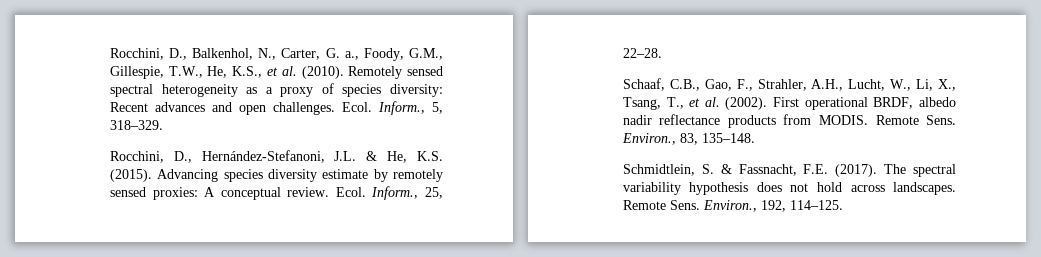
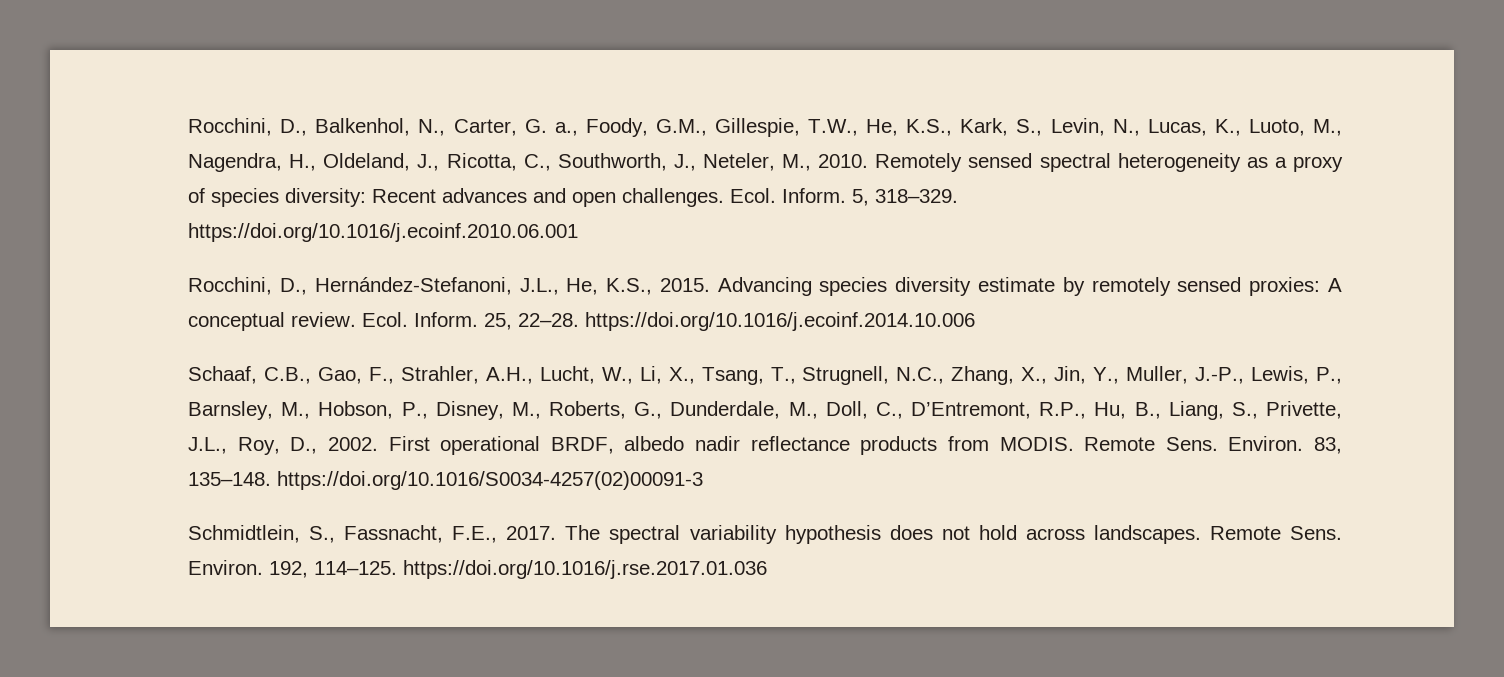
- Rocchini, D., Balkenhol, N., Carter, G. a., Foody, G.M., Gillespie, T.W., He, K.S., et al. (2010).
+ Rocchini, D., Balkenhol, N., Carter, G. a., Foody, G.M., Gillespie, T.W., He, K.S., Kark, S., Levin, N., Lucas, K., Luoto, M., Nagendra, H., Oldeland, J., Ricotta, C., Southworth, J., Neteler, M., 2010.
- Inform., 5, 318–329.
+ Inform. 5, 318–329. https://doi.org/10.1016/j.ecoinf.2010.06.001
- Rocchini, D., Hernández-Stefanoni, J.L. & He, K.S. (2015).
+ Rocchini, D., Hernández-Stefanoni, J.L., He, K.S., 2015.
- Inform., 25, 22–28.
+ Inform. 25, 22–28. https://doi.org/10.1016/j.ecoinf.2014.10.006
- Schaaf, C.B., Gao, F., Strahler, A.H., Lucht, W., Li, X., Tsang, T., et al. (2002).
+ Schaaf, C.B., Gao, F., Strahler, A.H., Lucht, W., Li, X., Tsang, T., Strugnell, N.C., Zhang, X., Jin, Y., Muller, J.-P., Lewis, P., Barnsley, M., Hobson, P., Disney, M., Roberts, G., Dunderdale, M., Doll, C., D’Entremont, R.P., Hu, B., Liang, S., Privette, J.L., Roy, D., 2002.
- Environ., 83, 135–148.
+ Environ. 83, 135–148. https://doi.org/10.1016/S0034-4257(02)00091-3
- Schmidtlein, S. & Fassnacht, F.E. (2017).
+ Schmidtlein, S., Fassnacht, F.E., 2017.
- Environ., 192, 114–125.
+ Environ. 192, 114–125. https://doi.org/10.1016/j.rse.2017.01.036

